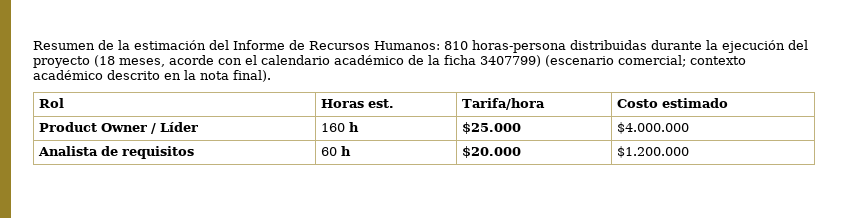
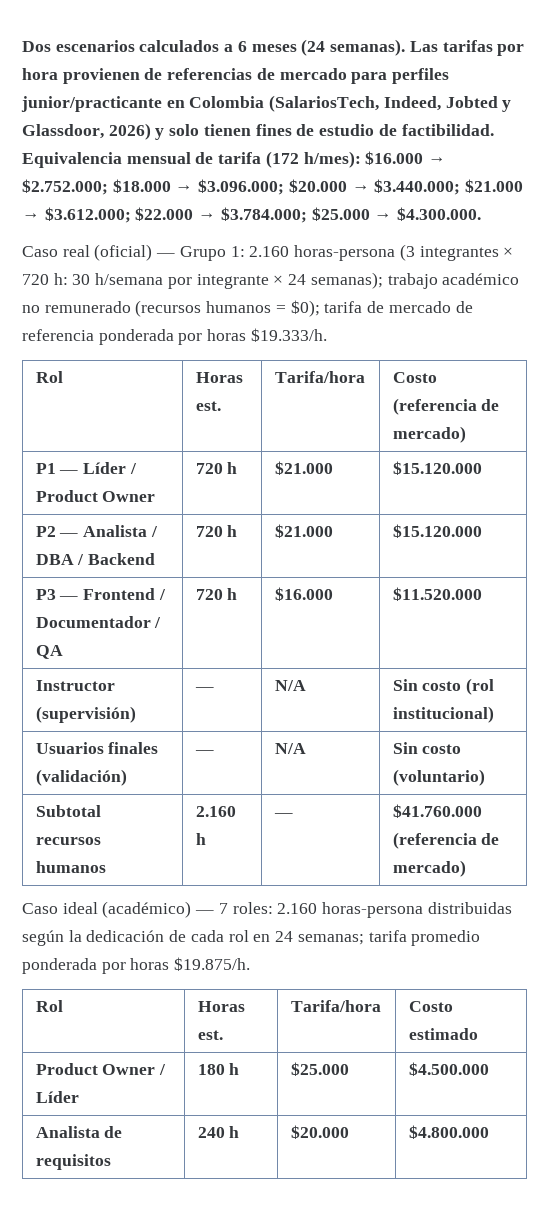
- Resumen de la estimación del Informe de Recursos Humanos: 810 horas-persona distribuidas durante la ejecución del proyecto (18 meses, acorde con el calendario académico de la ficha 3407799) (escenario comercial; contexto académico descrito en la nota final).
+ Dos escenarios calculados a 6 meses (24 semanas). Las tarifas por hora provienen de referencias de mercado para perfiles junior/practicante en Colombia (SalariosTech, Indeed, Jobted y Glassdoor, 2026) y solo tienen fines de estudio de factibilidad. Equivalencia mensual de tarifa (172 h/mes): $16.000 → $2.752.000; $18.000 → $3.096.000; $20.000 → $3.440.000; $21.000 → $3.612.000; $22.000 → $3.784.000; $25.000 → $4.300.000.
+ Caso real (oficial) — Grupo 1: 2.160 horas-persona (3 integrantes × 720 h: 30 h/semana por integrante × 24 semanas); trabajo académico no remunerado (recursos humanos = $0); tarifa de mercado de referencia ponderada por horas $19.333/h.
+ Rol | Horas est. | Tarifa/hora | Costo (referencia de mercado)
+ P1 — Líder / Product Owner | 720 h | $21.000 | $15.120.000
+ P2 — Analista / DBA / Backend | 720 h | $21.000 | $15.120.000
+ P3 — Frontend / Documentador / QA | 720 h | $16.000 | $11.520.000
+ Instructor (supervisión) | — | N/A | Sin costo (rol institucional)
+ Usuarios finales (validación) | — | N/A | Sin costo (voluntario)
+ Subtotal recursos humanos | 2.160 h | — | $41.760.000 (referencia de mercado)
+ Caso ideal (académico) — 7 roles: 2.160 horas-persona distribuidas según la dedicación de cada rol en 24 semanas; tarifa promedio ponderada por horas $19.875/h.
- Product Owner / Líder | 160 h | $25.000 | $4.000.000
+ Product Owner / Líder | 180 h | $25.000 | $4.500.000
- Analista de requisitos | 60 h | $20.000 | $1.200.000
+ Analista de requisitos | 240 h | $20.000 | $4.800.000

